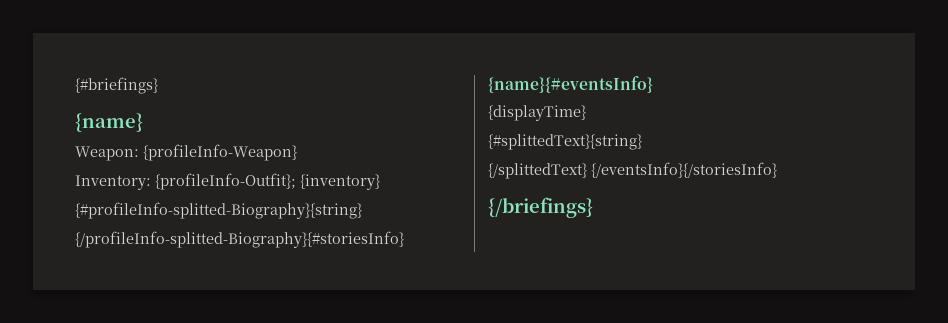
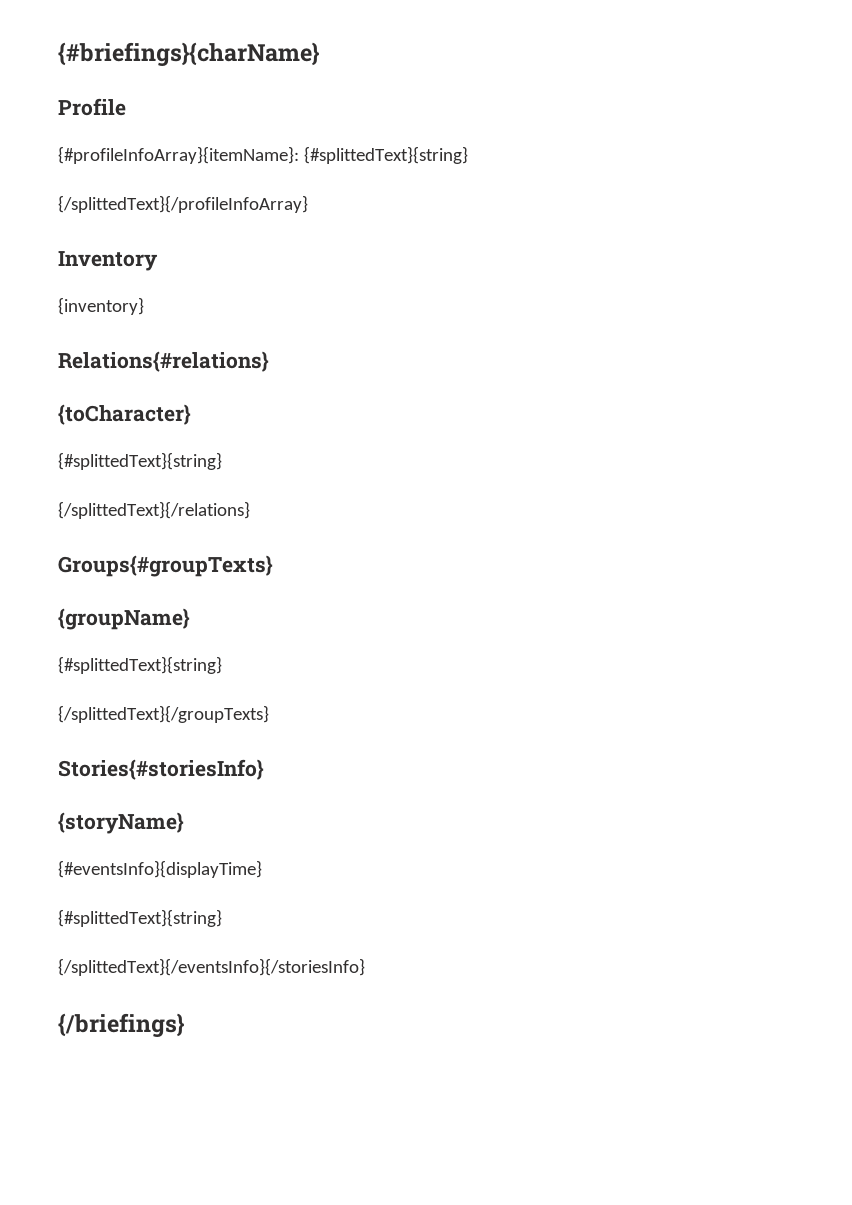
- {#briefings}
- {name}
- Weapon: {profileInfo-Weapon}
- Inventory: {profileInfo-Outfit}; {inventory}
- {#profileInfo-splitted-Biography}{string}
- {/profileInfo-splitted-Biography}{#storiesInfo}
- {name}{#eventsInfo}
- {displayTime}
+ {#briefings}{charName}
+ Profile
+ {#profileInfoArray}{itemName}: {#splittedText}{string}
+ {/splittedText}{/profileInfoArray}
+ Inventory
+ {inventory}
+ Relations{#relations}
+ {toCharacter}
  {#splittedText}{string}
- {/splittedText} {/eventsInfo}{/storiesInfo}
+ {/splittedText}{/relations}
+ Groups{#groupTexts}
+ {groupName}
+ {#splittedText}{string}
+ {/splittedText}{/groupTexts}
+ Stories{#storiesInfo}
+ {storyName}
+ {#eventsInfo}{displayTime}
+ {#splittedText}{string}
+ {/splittedText}{/eventsInfo}{/storiesInfo}

